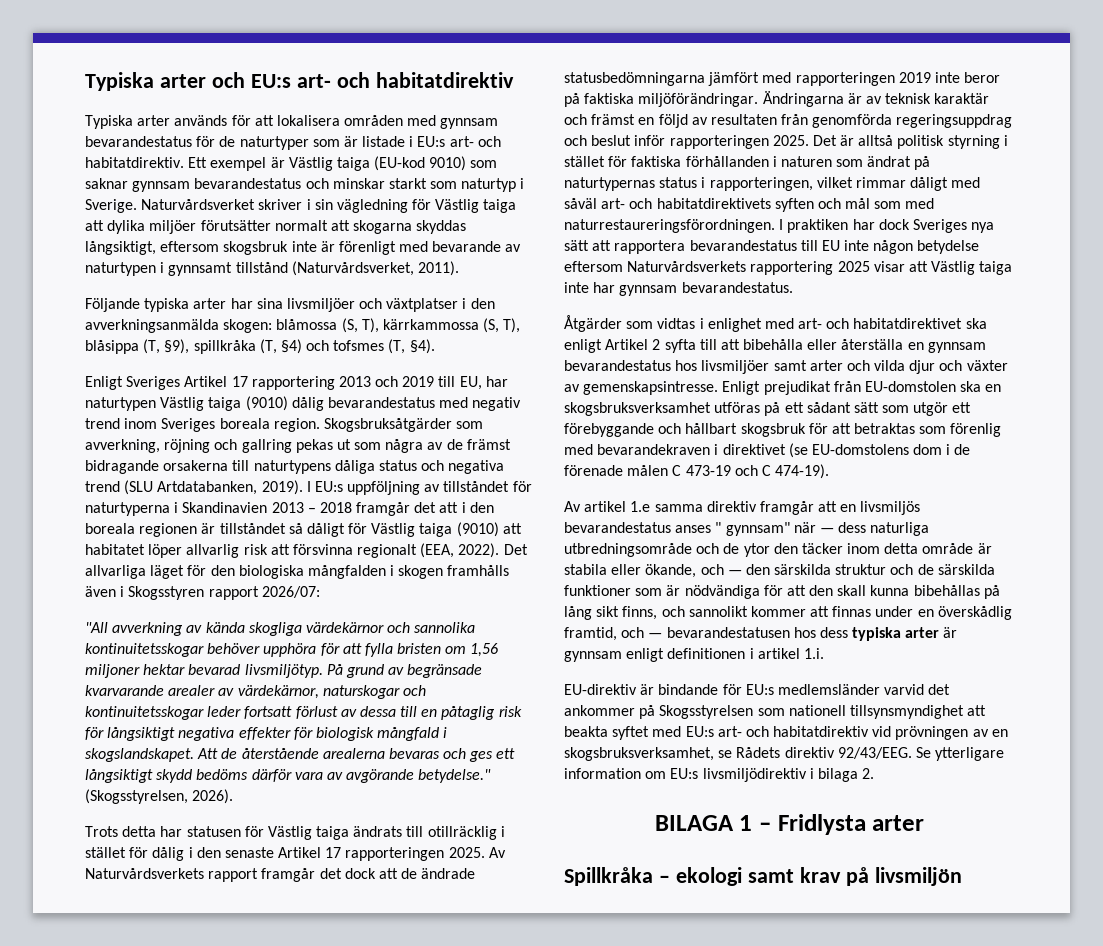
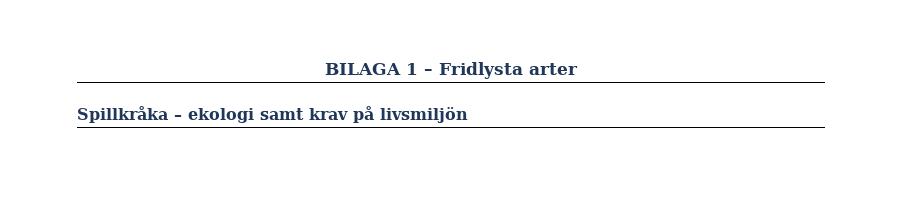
- Typiska arter och EU:s art- och habitatdirektiv
- Typiska arter används för att lokalisera områden med gynnsam bevarandestatus för de naturtyper som är listade i EU:s art- och habitatdirektiv. Ett exempel är Västlig taiga (EU-kod 9010) som saknar gynnsam bevarandestatus och minskar starkt som naturtyp i Sverige. Naturvårdsverket skriver i sin vägledning för Västlig taiga att dylika miljöer förutsätter normalt att skogarna skyddas långsiktigt, eftersom skogsbruk inte är förenligt med bevarande av naturtypen i gynnsamt tillstånd (Naturvårdsverket, 2011).
- Följande typiska arter har sina livsmiljöer och växtplatser i den avverkningsanmälda skogen: blåmossa (S, T), kärrkammossa (S, T), blåsippa (T, §9), spillkråka (T, §4) och tofsmes (T, §4).
- Enligt Sveriges Artikel 17 rapportering 2013 och 2019 till EU, har naturtypen Västlig taiga (9010) dålig bevarandestatus med negativ trend inom Sveriges boreala region. Skogsbruksåtgärder som avverkning, röjning och gallring pekas ut som några av de främst bidragande orsakerna till naturtypens dåliga status och negativa trend (SLU Artdatabanken, 2019). I EU:s uppföljning av tillståndet för naturtyperna i Skandinavien 2013 – 2018 framgår det att i den boreala regionen är tillståndet så dåligt för Västlig taiga (9010) att habitatet löper allvarlig risk att försvinna regionalt (EEA, 2022). Det allvarliga läget för den biologiska mångfalden i skogen framhålls även i Skogsstyren rapport 2026/07:
- "All avverkning av kända skogliga värdekärnor och sannolika kontinuitetsskogar behöver upphöra för att fylla bristen om 1,56 miljoner hektar bevarad livsmiljötyp. På grund av begränsade kvarvarande arealer av värdekärnor, naturskogar och kontinuitetsskogar leder fortsatt förlust av dessa till en påtaglig risk för långsiktigt negativa effekter för biologisk mångfald i skogslandskapet. Att de återstående arealerna bevaras och ges ett långsiktigt skydd bedöms därför vara av avgörande betydelse." (Skogsstyrelsen, 2026).
- Trots detta har statusen för Västlig taiga ändrats till otillräcklig i stället för dålig i den senaste Artikel 17 rapporteringen 2025. Av Naturvårdsverkets rapport framgår det dock att de ändrade statusbedömningarna jämfört med rapporteringen 2019 inte beror på faktiska miljöförändringar. Ändringarna är av teknisk karaktär och främst en följd av resultaten från genomförda regeringsuppdrag och beslut inför rapporteringen 2025. Det är alltså politisk styrning i stället för faktiska förhållanden i naturen som ändrat på naturtypernas status i rapporteringen, vilket rimmar dåligt med såväl art- och habitatdirektivets syften och mål som med naturrestaureringsförordningen. I praktiken har dock Sveriges nya sätt att rapportera bevarandestatus till EU inte någon betydelse eftersom Naturvårdsverkets rapportering 2025 visar att Västlig taiga inte har gynnsam bevarandestatus.
- Åtgärder som vidtas i enlighet med art- och habitatdirektivet ska enligt Artikel 2 syfta till att bibehålla eller återställa en gynnsam bevarandestatus hos livsmiljöer samt arter och vilda djur och växter av gemenskapsintresse. Enligt prejudikat från EU-domstolen ska en skogsbruksverksamhet utföras på ett sådant sätt som utgör ett förebyggande och hållbart skogsbruk för att betraktas som förenlig med bevarandekraven i direktivet (se EU-domstolens dom i de förenade målen C 473-19 och C 474-19).
- Av artikel 1.e samma direktiv framgår att en livsmiljös bevarandestatus anses " gynnsam" när — dess naturliga utbredningsområde och de ytor den täcker inom detta område är stabila eller ökande, och — den särskilda struktur och de särskilda funktioner som är nödvändiga för att den skall kunna bibehållas på lång sikt finns, och sannolikt kommer att finnas under en överskådlig framtid, och — bevarandestatusen hos dess typiska arter är gynnsam enligt definitionen i artikel 1.i.
- EU-direktiv är bindande för EU:s medlemsländer varvid det ankommer på Skogsstyrelsen som nationell tillsynsmyndighet att beakta syftet med EU:s art- och habitatdirektiv vid prövningen av en skogsbruksverksamhet, se Rådets direktiv 92/43/EEG. Se ytterligare information om EU:s livsmiljödirektiv i bilaga 2.

